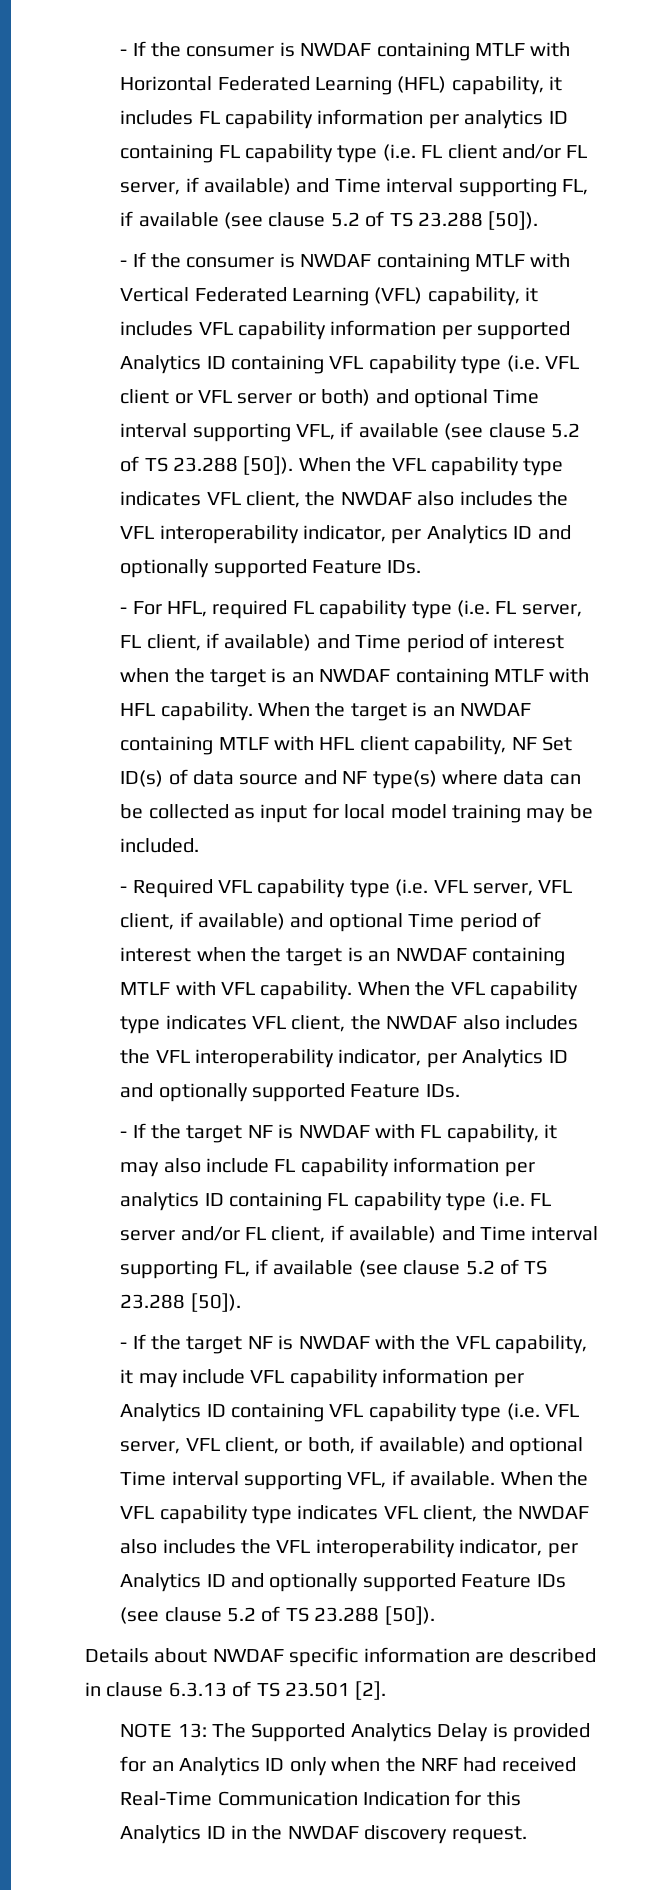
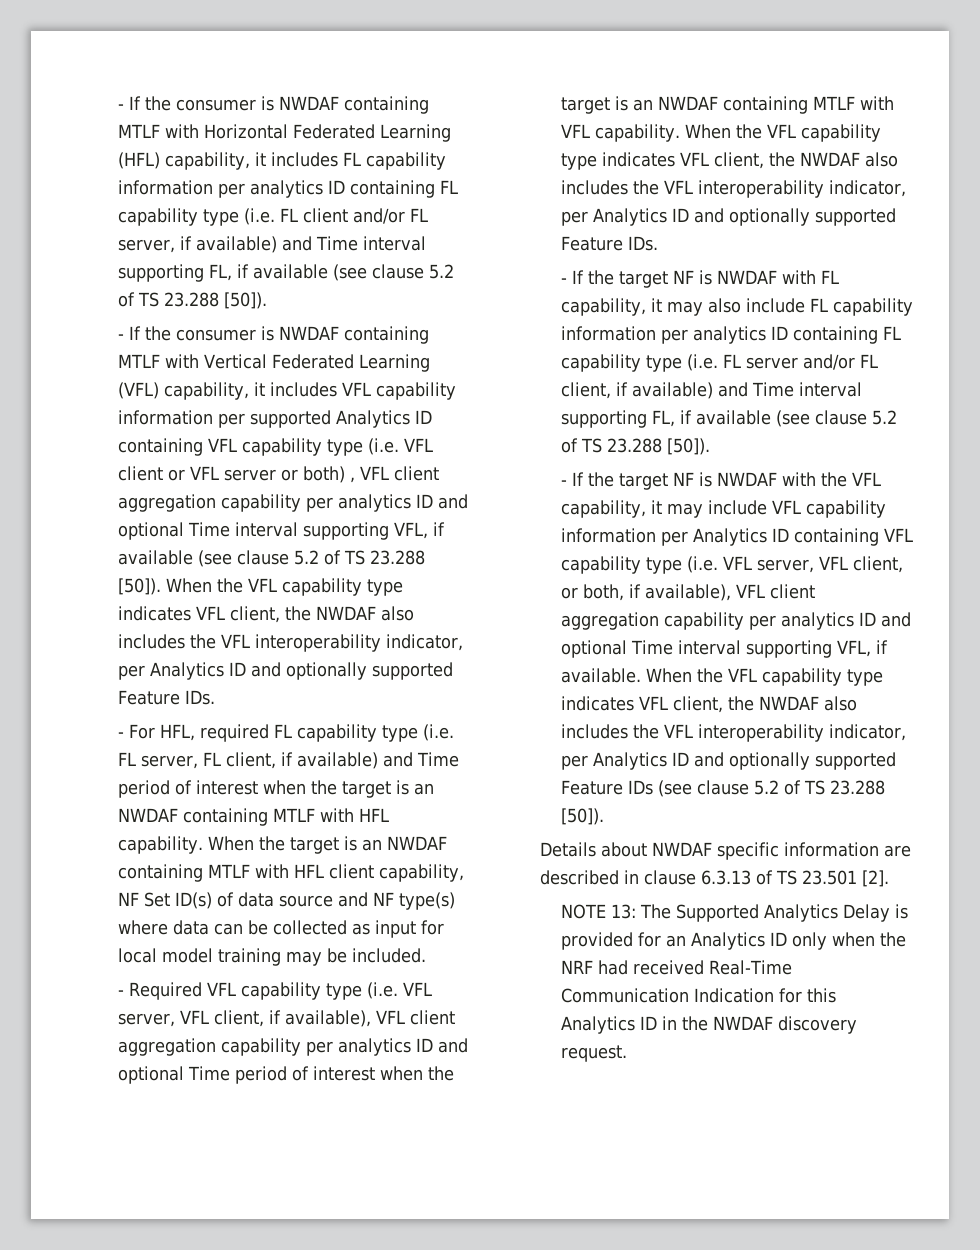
- - If the consumer is NWDAF containing MTLF with Vertical Federated Learning (VFL) capability, it includes VFL capability information per supported Analytics ID containing VFL capability type (i.e. VFL client or VFL server or both) and optional Time interval supporting VFL, if available (see clause 5.2 of TS 23.288 [50]).
+ - If the consumer is NWDAF containing MTLF with Vertical Federated Learning (VFL) capability, it includes VFL capability information per supported Analytics ID containing VFL capability type (i.e. VFL client or VFL server or both) , VFL client aggregation capability per analytics ID and optional Time interval supporting VFL, if available (see clause 5.2 of TS 23.288 [50]).
- - Required VFL capability type (i.e. VFL server, VFL client, if available) and optional Time period of interest when the target is an NWDAF containing MTLF with VFL capability.
+ - Required VFL capability type (i.e. VFL server, VFL client, if available), VFL client aggregation capability per analytics ID and optional Time period of interest when the target is an NWDAF containing MTLF with VFL capability.
- - If the target NF is NWDAF with the VFL capability, it may include VFL capability information per Analytics ID containing VFL capability type (i.e. VFL server, VFL client, or both, if available) and optional Time interval supporting VFL, if available.
+ - If the target NF is NWDAF with the VFL capability, it may include VFL capability information per Analytics ID containing VFL capability type (i.e. VFL server, VFL client, or both, if available), VFL client aggregation capability per analytics ID and optional Time interval supporting VFL, if available.

